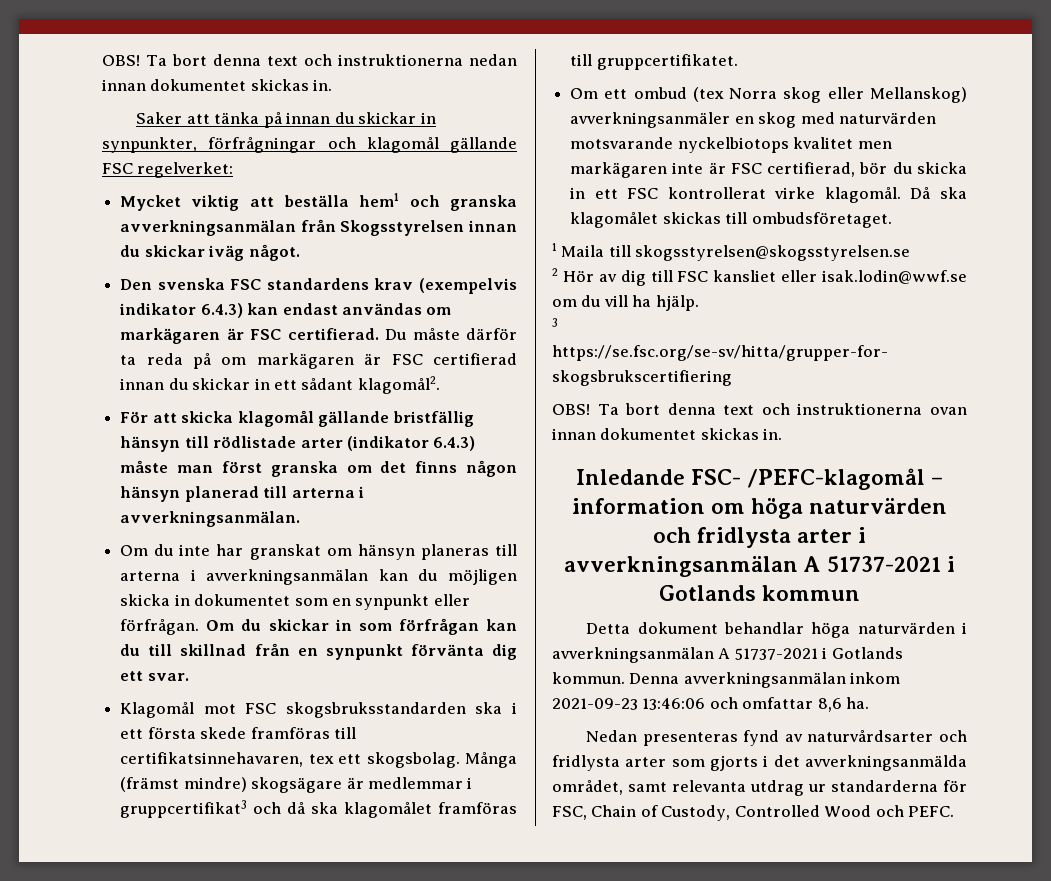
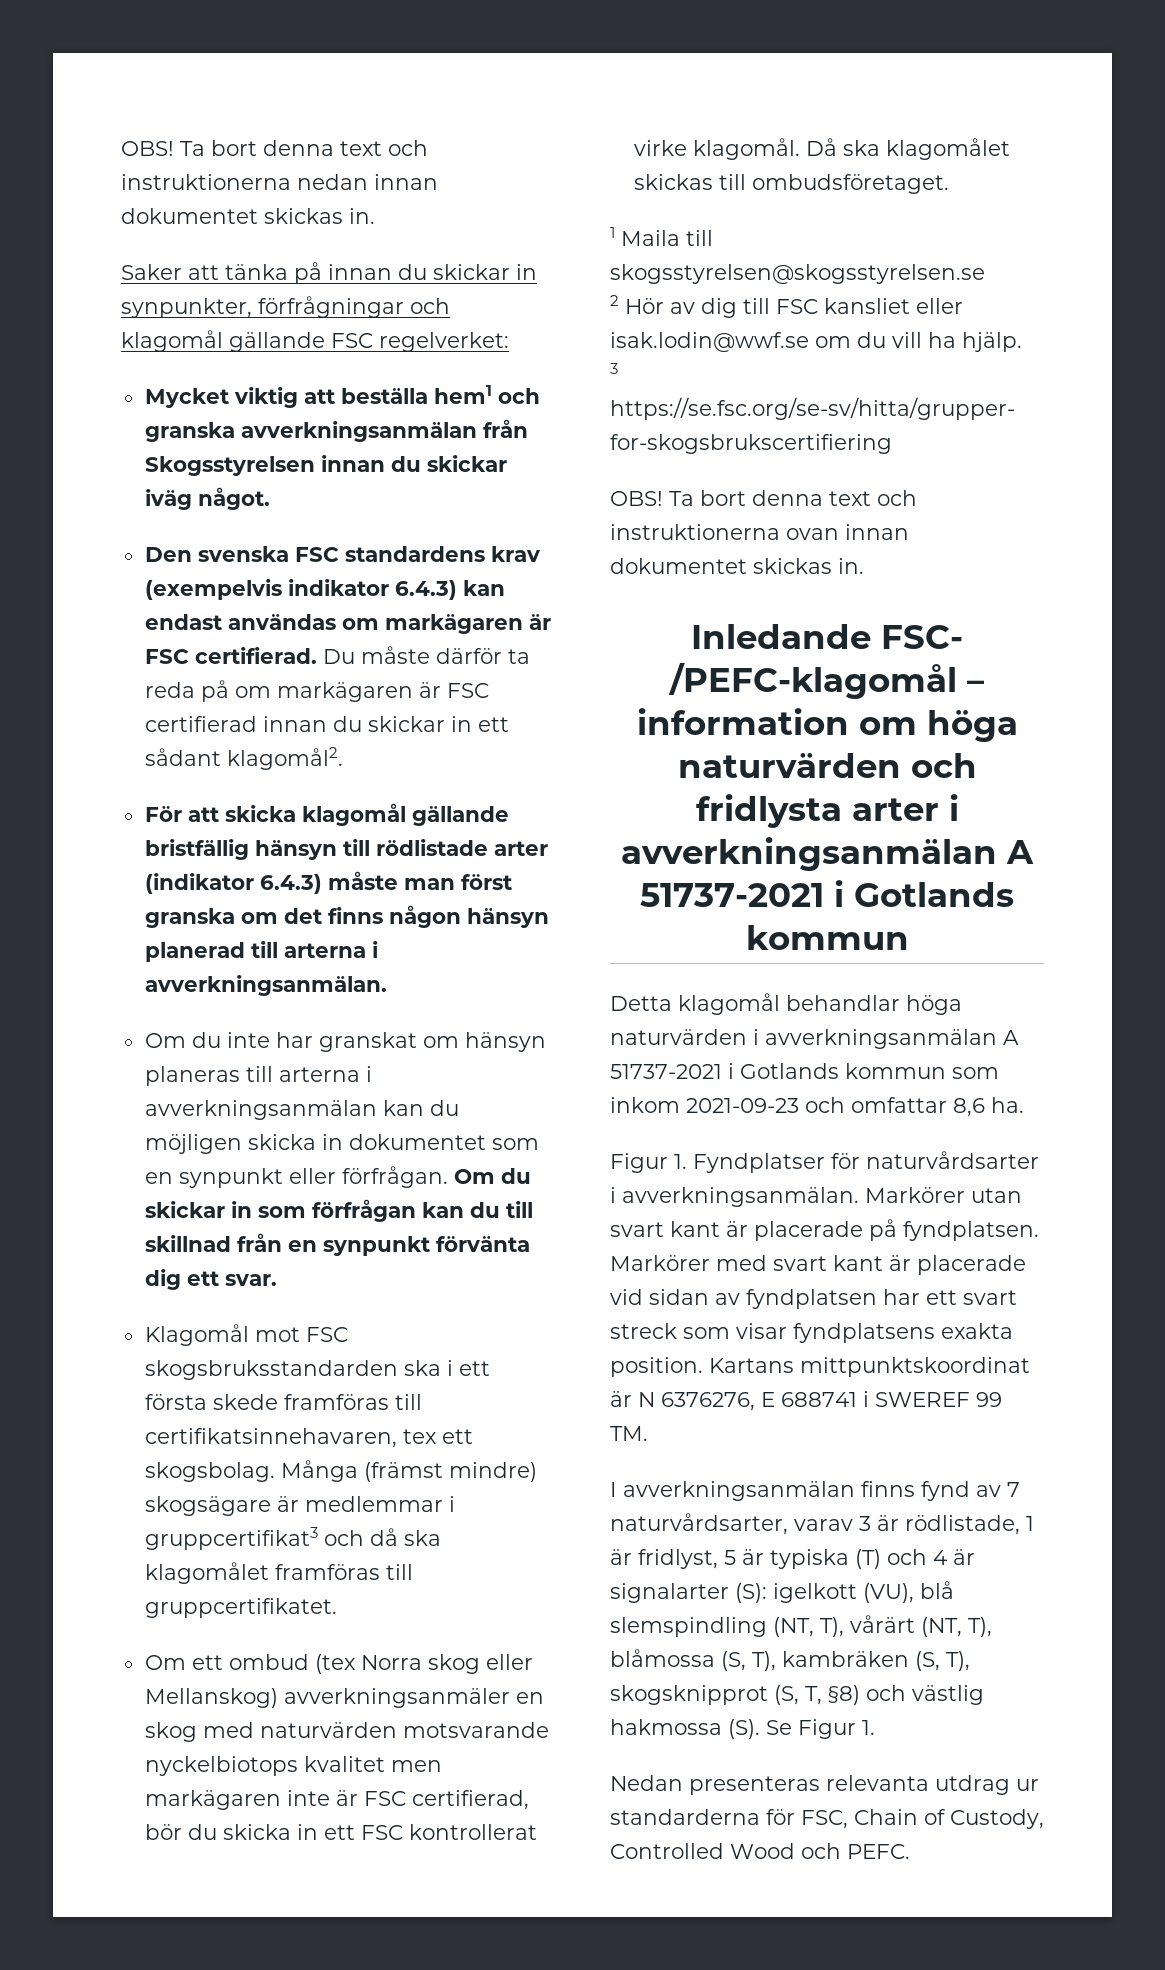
- Detta dokument behandlar höga naturvärden i avverkningsanmälan A 51737-2021 i Gotlands kommun. Denna avverkningsanmälan inkom 2021-09-23 13:46:06 och omfattar 8,6 ha.
+ Detta klagomål behandlar höga naturvärden i avverkningsanmälan A 51737-2021 i Gotlands kommun som inkom 2021-09-23 och omfattar 8,6 ha.
- Nedan presenteras fynd av naturvårdsarter och fridlysta arter som gjorts i det avverkningsanmälda området, samt relevanta utdrag ur standarderna för FSC, Chain of Custody, Controlled Wood och PEFC.
+ Figur 1. Fyndplatser för naturvårdsarter i avverkningsanmälan. Markörer utan svart kant är placerade på fyndplatsen. Markörer med svart kant är placerade vid sidan av fyndplatsen har ett svart streck som visar fyndplatsens exakta position. Kartans mittpunktskoordinat är N 6376276, E 688741 i SWEREF 99 TM.
+ I avverkningsanmälan finns fynd av 7 naturvårdsarter, varav 3 är rödlistade, 1 är fridlyst, 5 är typiska (T) och 4 är signalarter (S): igelkott (VU), blå slemspindling (NT, T), vårärt (NT, T), blåmossa (S, T), kambräken (S, T), skogsknipprot (S, T, §8) och västlig hakmossa (S). Se Figur 1.
+ Nedan presenteras relevanta utdrag ur standarderna för FSC, Chain of Custody, Controlled Wood och PEFC.

